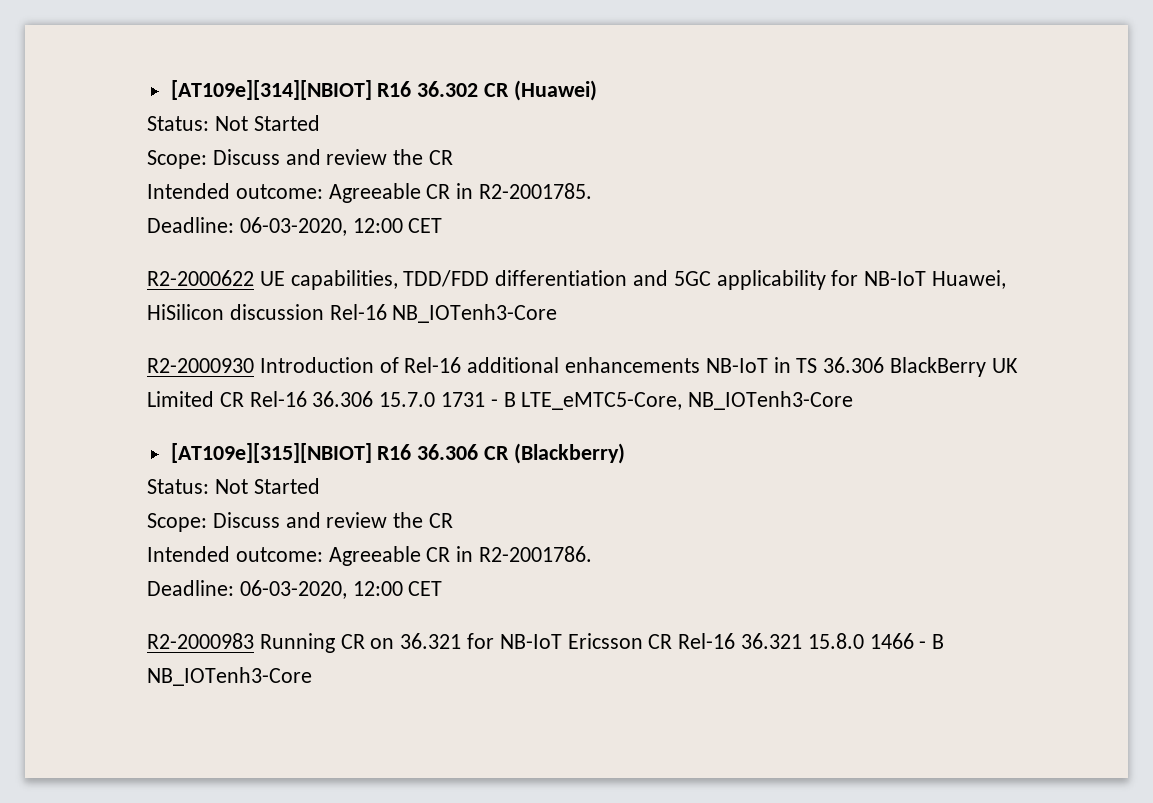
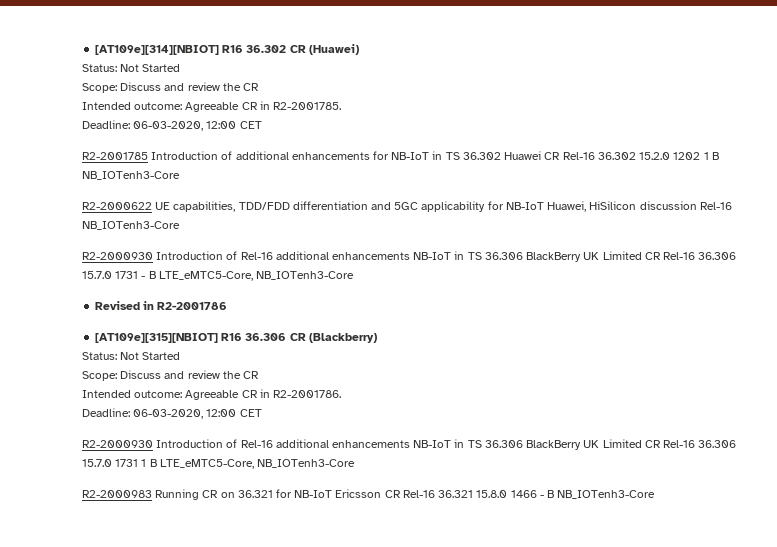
+ R2-2001785 Introduction of additional enhancements for NB-IoT in TS 36.302 Huawei CR Rel-16 36.302 15.2.0 1202 1 B NB_IOTenh3-Core
+ Revised in R2-2001786
+ R2-2000930 Introduction of Rel-16 additional enhancements NB-IoT in TS 36.306 BlackBerry UK Limited CR Rel-16 36.306 15.7.0 1731 1 B LTE_eMTC5-Core, NB_IOTenh3-Core

